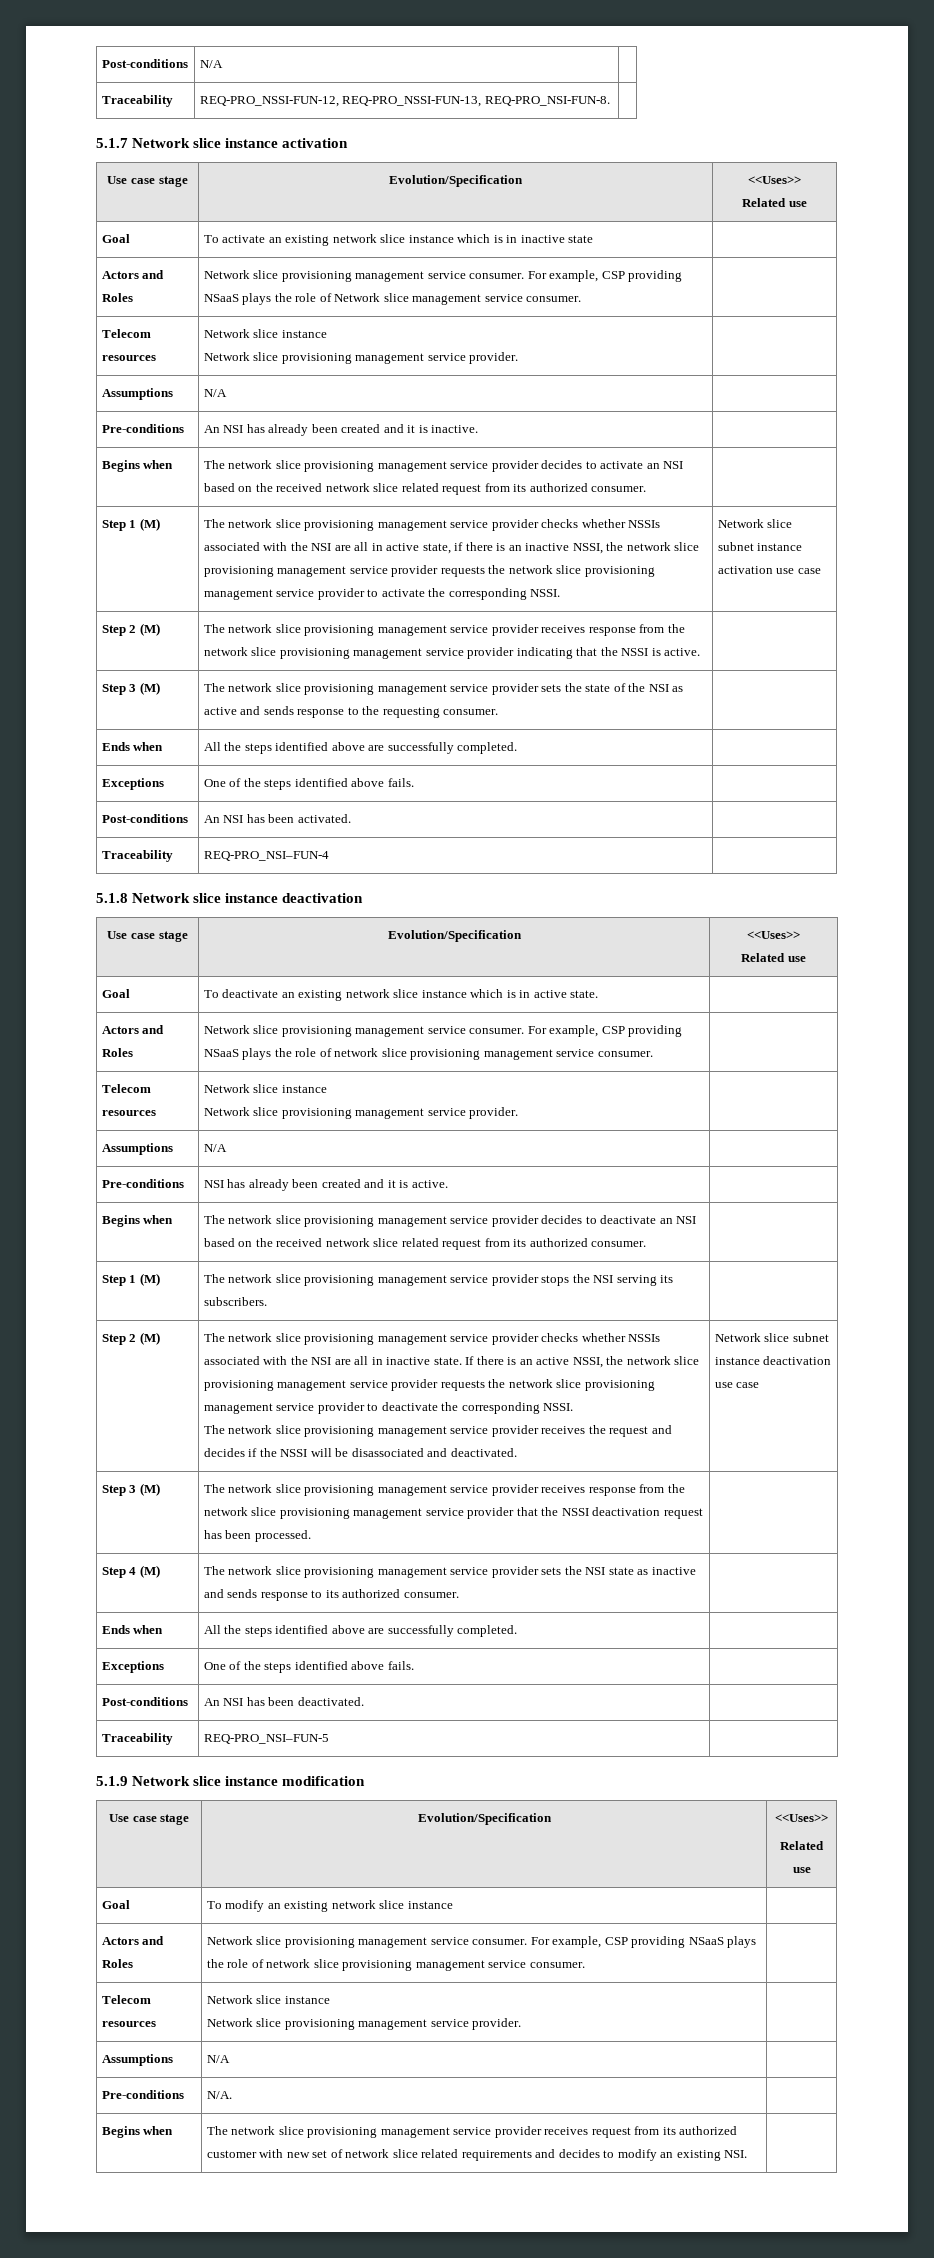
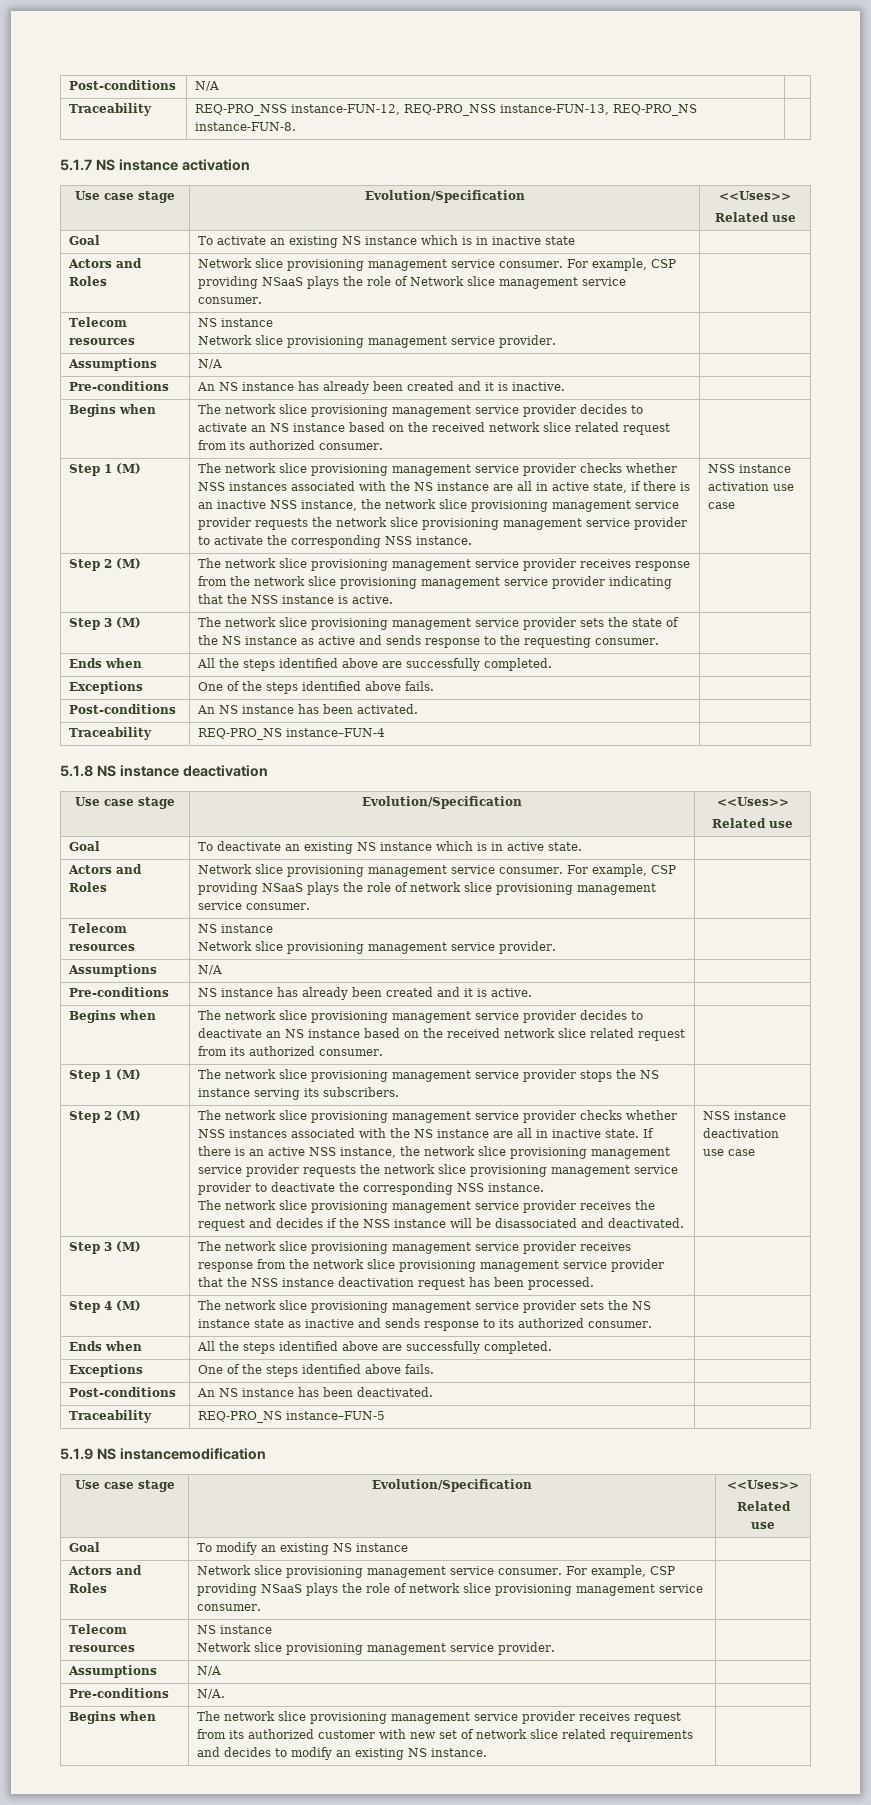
- Traceability | REQ-PRO_NSSI-FUN-12, REQ-PRO_NSSI-FUN-13, REQ-PRO_NSI-FUN-8. |
+ Traceability | REQ-PRO_NSS instance-FUN-12, REQ-PRO_NSS instance-FUN-13, REQ-PRO_NS instance-FUN-8. |
- 5.1.7 Network slice instance activation
+ 5.1.7 NS instance activation
- Goal | To activate an existing network slice instance which is in inactive state |
+ Goal | To activate an existing NS instance which is in inactive state |
  Actors and Roles | Network slice provisioning management service consumer. For example, CSP providing NSaaS plays the role of Network slice management service consumer. |
- Telecom resources | Network slice instance
+ Telecom resources | NS instance
- Pre-conditions | An NSI has already been created and it is inactive. |
+ Pre-conditions | An NS instance has already been created and it is inactive. |
- Begins when | The network slice provisioning management service provider decides to activate an NSI based on the received network slice related request from its authorized consumer. |
+ Begins when | The network slice provisioning management service provider decides to activate an NS instance based on the received network slice related request from its authorized consumer. |
- The network slice provisioning management service provider checks whether NSSIs associated with the NSI are all in active state, if there is an inactive NSSI, the network slice provisioning management service provider requests the network slice provisioning management service provider to activate the corresponding NSSI. | Network slice subnet instance activation use case
+ The network slice provisioning management service provider checks whether NSS instances associated with the NS instance are all in active state, if there is an inactive NSS instance, the network slice provisioning management service provider requests the network slice provisioning management service provider to activate the corresponding NSS instance. | NSS instance activation use case
- Step 2 (M) | The network slice provisioning management service provider receives response from the network slice provisioning management service provider indicating that the NSSI is active. |
+ Step 2 (M) | The network slice provisioning management service provider receives response from the network slice provisioning management service provider indicating that the NSS instance is active. |
- Step 3 (M) | The network slice provisioning management service provider sets the state of the NSI as active and sends response to the requesting consumer. |
+ Step 3 (M) | The network slice provisioning management service provider sets the state of the NS instance as active and sends response to the requesting consumer. |
- Post-conditions | An NSI has been activated. |
+ Post-conditions | An NS instance has been activated. |
- Traceability | REQ-PRO_NSI–FUN-4 |
+ Traceability | REQ-PRO_NS instance–FUN-4 |
- 5.1.8 Network slice instance deactivation
+ 5.1.8 NS instance deactivation
- Goal | To deactivate an existing network slice instance which is in active state. |
+ Goal | To deactivate an existing NS instance which is in active state. |
  Actors and Roles | Network slice provisioning management service consumer. For example, CSP providing NSaaS plays the role of network slice provisioning management service consumer. |
- Telecom resources | Network slice instance
+ Telecom resources | NS instance
- Pre-conditions | NSI has already been created and it is active. |
+ Pre-conditions | NS instance has already been created and it is active. |
- Begins when | The network slice provisioning management service provider decides to deactivate an NSI based on the received network slice related request from its authorized consumer. |
+ Begins when | The network slice provisioning management service provider decides to deactivate an NS instance based on the received network slice related request from its authorized consumer. |
- Step 1 (M) | The network slice provisioning management service provider stops the NSI serving its subscribers. |
+ Step 1 (M) | The network slice provisioning management service provider stops the NS instance serving its subscribers. |
- The network slice provisioning management service provider checks whether NSSIs associated with the NSI are all in inactive state.
+ The network slice provisioning management service provider checks whether NSS instances associated with the NS instance are all in inactive state.
- If there is an active NSSI, the network slice provisioning management service provider requests the network slice provisioning management service provider to deactivate the corresponding NSSI.
+ If there is an active NSS instance, the network slice provisioning management service provider requests the network slice provisioning management service provider to deactivate the corresponding NSS instance.
- The network slice provisioning management service provider receives the request and decides if the NSSI will be disassociated and deactivated.
+ The network slice provisioning management service provider receives the request and decides if the NSS instance will be disassociated and deactivated.
- Network slice subnet instance deactivation use case
+ NSS instance deactivation use case
- Step 3 (M) | The network slice provisioning management service provider receives response from the network slice provisioning management service provider that the NSSI deactivation request has been processed. |
+ Step 3 (M) | The network slice provisioning management service provider receives response from the network slice provisioning management service provider that the NSS instance deactivation request has been processed. |
- Step 4 (M) | The network slice provisioning management service provider sets the NSI state as inactive and sends response to its authorized consumer. |
+ Step 4 (M) | The network slice provisioning management service provider sets the NS instance state as inactive and sends response to its authorized consumer. |
- Post-conditions | An NSI has been deactivated. |
+ Post-conditions | An NS instance has been deactivated. |
- Traceability | REQ-PRO_NSI–FUN-5 |
+ Traceability | REQ-PRO_NS instance–FUN-5 |
- 5.1.9 Network slice instance modification
+ 5.1.9 NS instancemodification
- Goal | To modify an existing network slice instance |
+ Goal | To modify an existing NS instance |
  Actors and Roles | Network slice provisioning management service consumer. For example, CSP providing NSaaS plays the role of network slice provisioning management service consumer. |
- Telecom resources | Network slice instance
+ Telecom resources | NS instance
- Begins when | The network slice provisioning management service provider receives request from its authorized customer with new set of network slice related requirements and decides to modify an existing NSI. |
+ Begins when | The network slice provisioning management service provider receives request from its authorized customer with new set of network slice related requirements and decides to modify an existing NS instance. |

